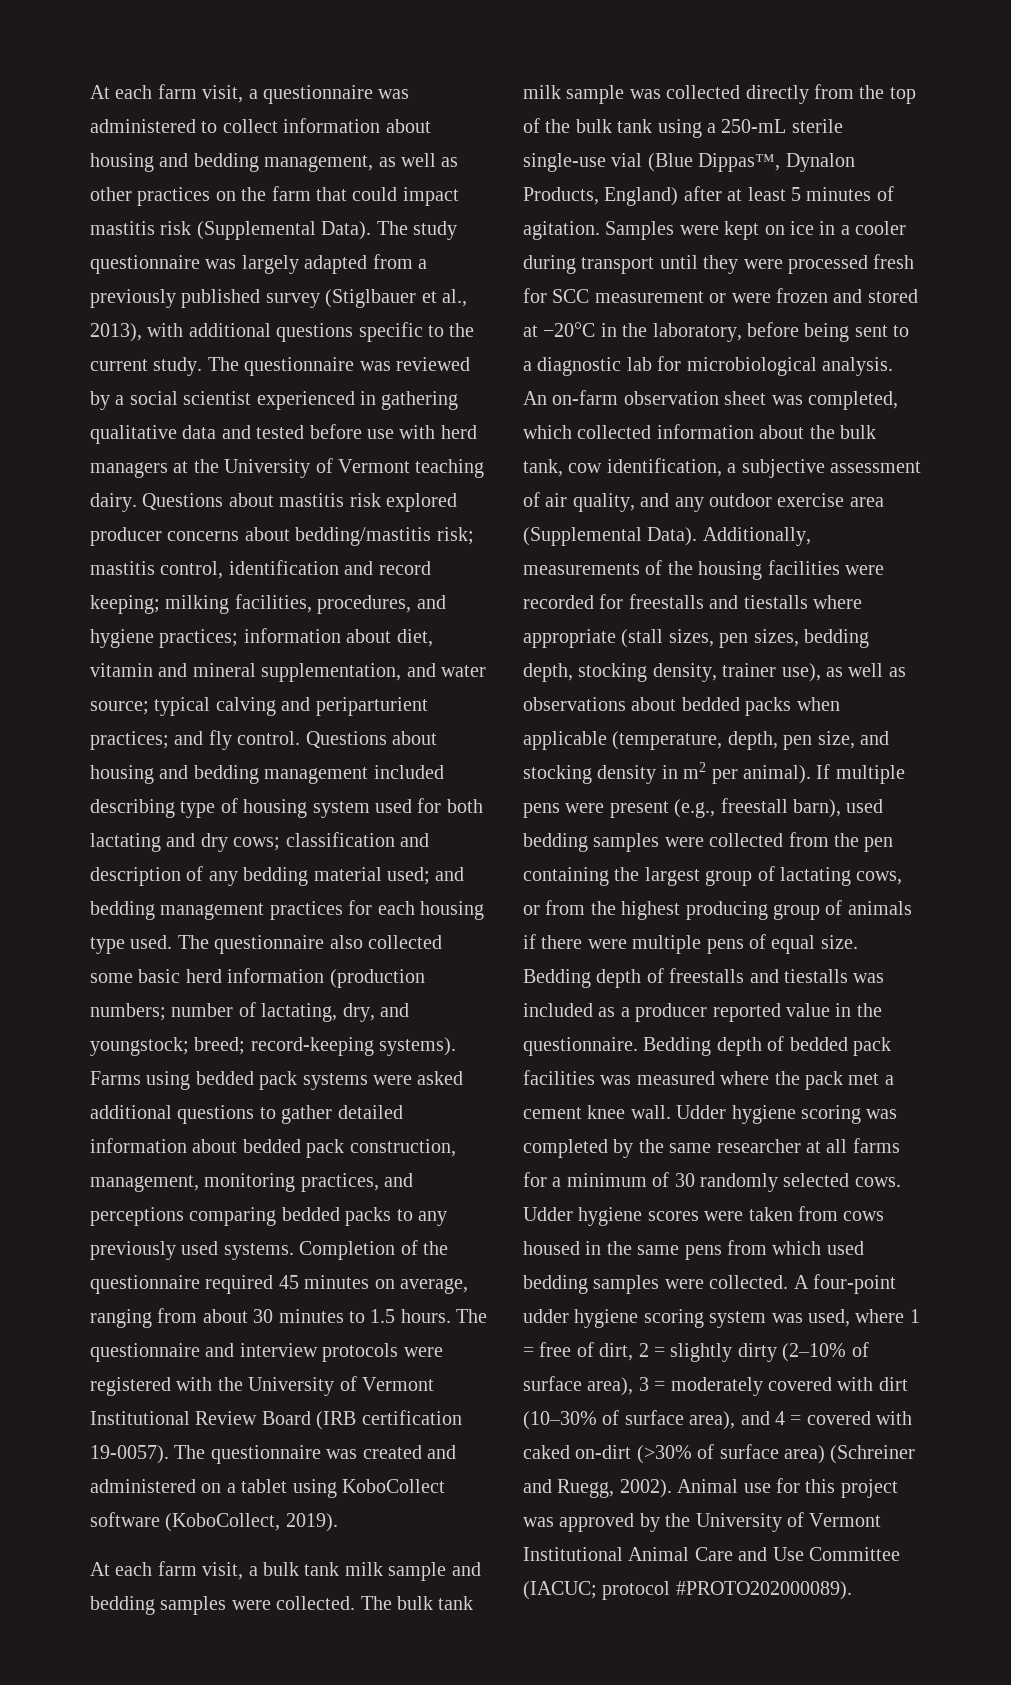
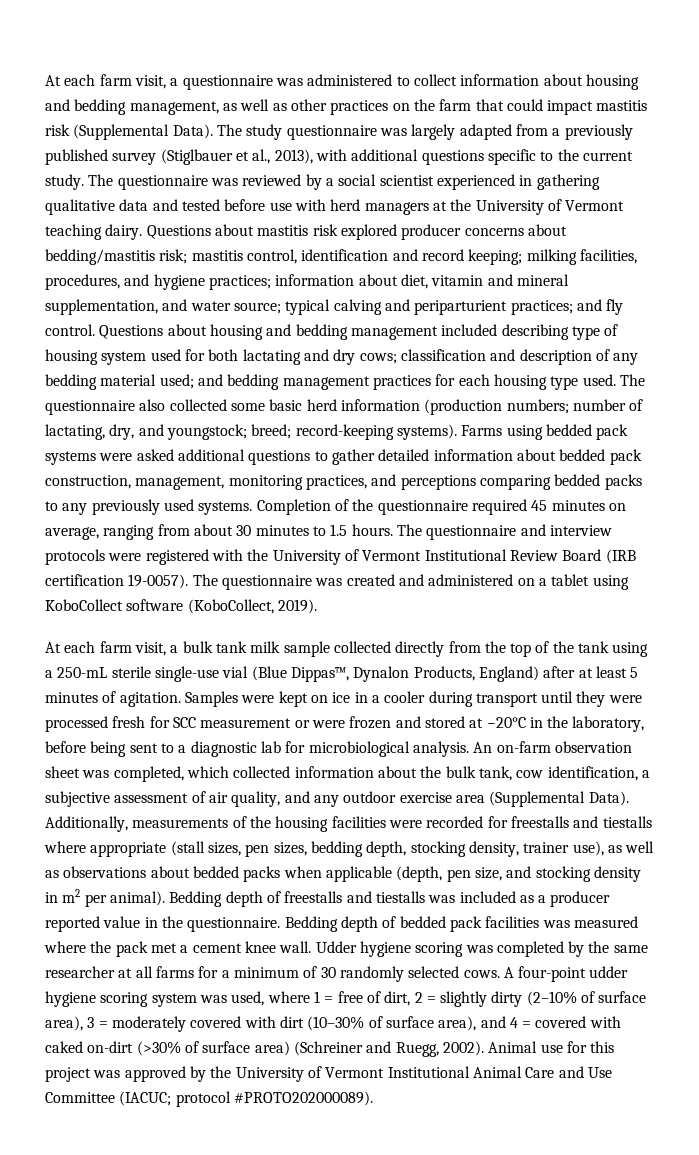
- At each farm visit, a bulk tank milk sample and bedding samples were collected. The bulk tank milk sample was collected directly from the top of the bulk tank using a 250-mL sterile single-use vial (Blue Dippas™, Dynalon Products, England) after at least 5 minutes of agitation.
+ At each farm visit, a bulk tank milk sample collected directly from the top of the tank using a 250-mL sterile single-use vial (Blue Dippas™, Dynalon Products, England) after at least 5 minutes of agitation.
- Additionally, measurements of the housing facilities were recorded for freestalls and tiestalls where appropriate (stall sizes, pen sizes, bedding depth, stocking density, trainer use), as well as observations about bedded packs when applicable (temperature, depth, pen size, and stocking density in m2 per animal).
+ Additionally, measurements of the housing facilities were recorded for freestalls and tiestalls where appropriate (stall sizes, pen sizes, bedding depth, stocking density, trainer use), as well as observations about bedded packs when applicable (depth, pen size, and stocking density in m2 per animal).
- If multiple pens were present (e.g., freestall barn), used bedding samples were collected from the pen containing the largest group of lactating cows, or from the highest producing group of animals if there were multiple pens of equal size.
- Udder hygiene scores were taken from cows housed in the same pens from which used bedding samples were collected.

